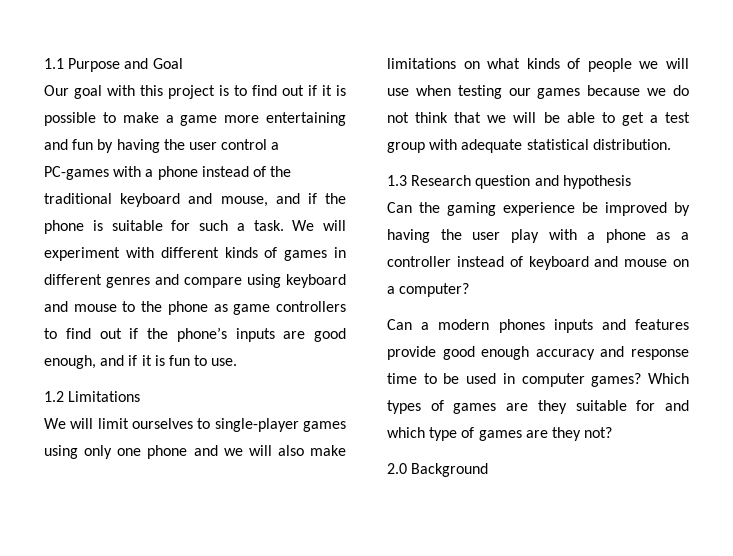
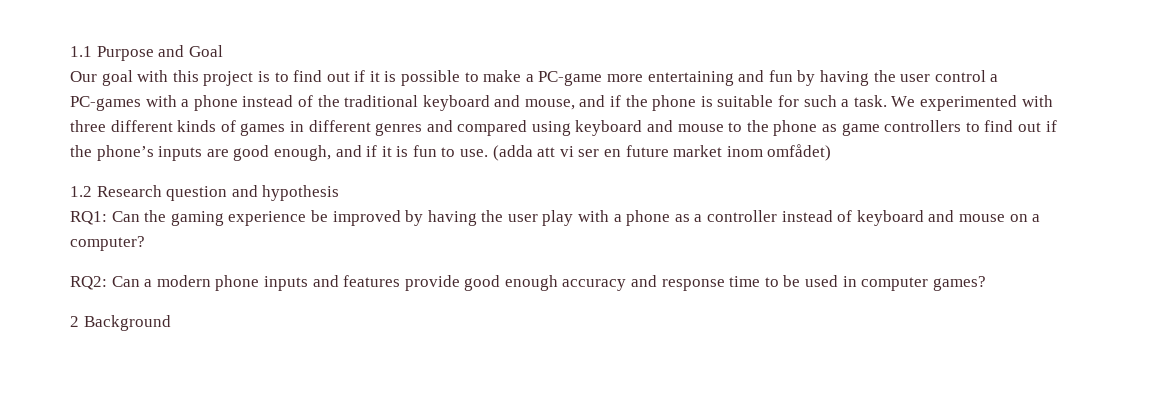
- Our goal with this project is to find out if it is possible to make a game more entertaining and fun by having the user control a PC-games with a phone instead of the traditional keyboard and mouse, and if the phone is suitable for such a task.
+ Our goal with this project is to find out if it is possible to make a PC-game more entertaining and fun by having the user control a PC-games with a phone instead of the traditional keyboard and mouse, and if the phone is suitable for such a task.
- We will experiment with different kinds of games in different genres and compare using keyboard and mouse to the phone as game controllers to find out if the phone’s inputs are good enough, and if it is fun to use.
- 1.2 Limitations
- We will limit ourselves to single-player games using only one phone and we will also make limitations on what kinds of people we will use when testing our games because we do not think that we will be able to get a test group with adequate statistical distribution.
- 1.3 Research question and hypothesis
+ We experimented with three different kinds of games in different genres and compared using keyboard and mouse to the phone as game controllers to find out if the phone’s inputs are good enough, and if it is fun to use. (adda att vi ser en future market inom omfådet)
+ 1.2 Research question and hypothesis
- Can the gaming experience be improved by having the user play with a phone as a controller instead of keyboard and mouse on a computer?
+ RQ1: Can the gaming experience be improved by having the user play with a phone as a controller instead of keyboard and mouse on a computer?
- Can a modern phones inputs and features provide good enough accuracy and response time to be used in computer games? Which types of games are they suitable for and which type of games are they not?
- 2.0 Background
+ RQ2: Can a modern phone inputs and features provide good enough accuracy and response time to be used in computer games?
+ 2 Background

